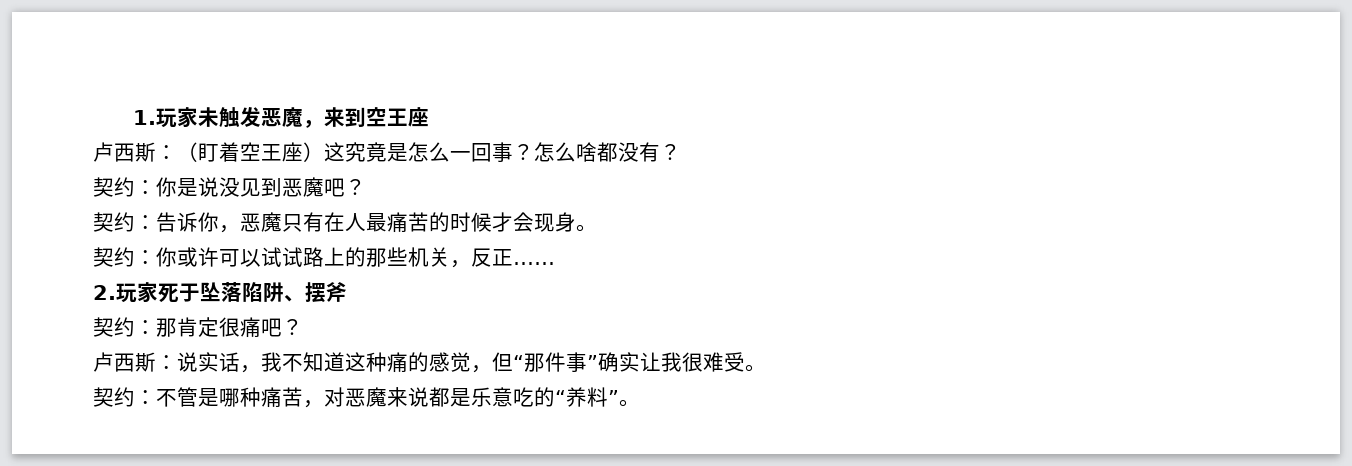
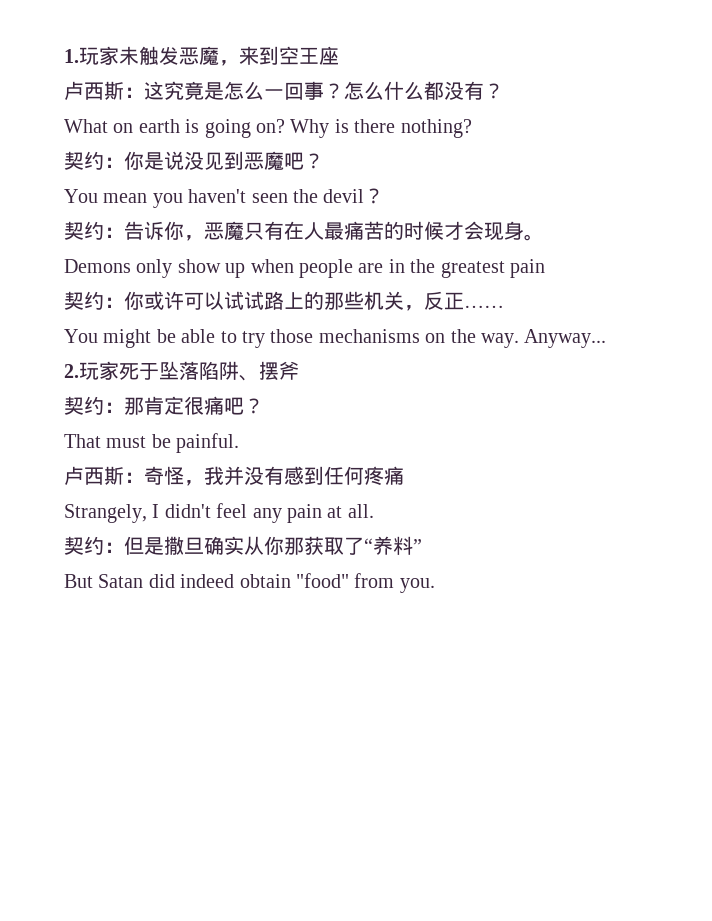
- 卢西斯：（盯着空王座）这究竟是怎么一回事？
+ 卢西斯：这究竟是怎么一回事？
- 怎么啥都没有？
+ 怎么什么都没有？
+ What on earth is going on? Why is there nothing?
+ You mean you haven't seen the devil？
+ Demons only show up when people are in the greatest pain
+ You might be able to try those mechanisms on the way. Anyway...
- 卢西斯：说实话，我不知道这种痛的感觉，但“那件事”确实让我很难受。
- 契约：不管是哪种痛苦，对恶魔来说都是乐意吃的“养料”。
+ That must be painful.
+ 卢西斯：奇怪，我并没有感到任何疼痛
+ Strangely, I didn't feel any pain at all.
+ 契约：但是撒旦确实从你那获取了“养料”
+ But Satan did indeed obtain "food" from you.

